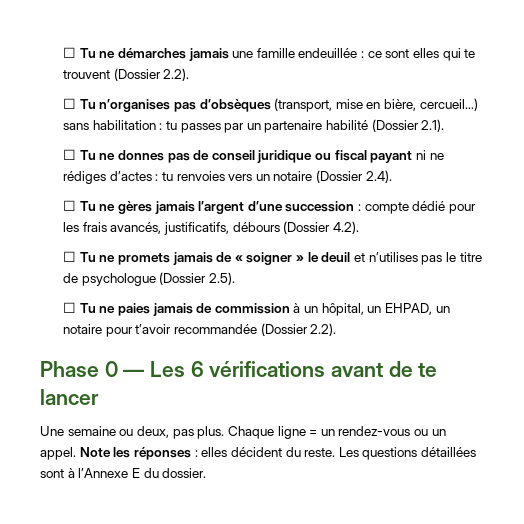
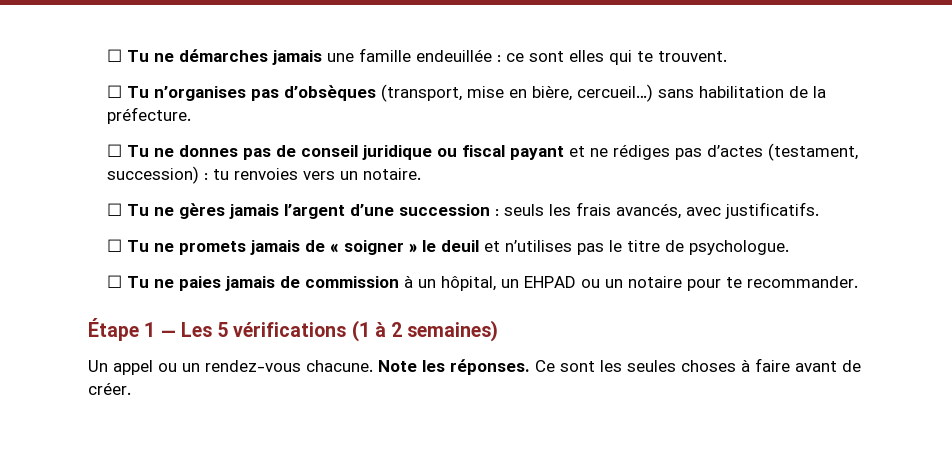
- ☐ Tu ne démarches jamais une famille endeuillée : ce sont elles qui te trouvent (Dossier 2.2).
+ ☐ Tu ne démarches jamais une famille endeuillée : ce sont elles qui te trouvent.
- ☐ Tu n’organises pas d’obsèques (transport, mise en bière, cercueil…) sans habilitation : tu passes par un partenaire habilité (Dossier 2.1).
+ ☐ Tu n’organises pas d’obsèques (transport, mise en bière, cercueil…) sans habilitation de la préfecture.
- ☐ Tu ne donnes pas de conseil juridique ou fiscal payant ni ne rédiges d’actes : tu renvoies vers un notaire (Dossier 2.4).
+ ☐ Tu ne donnes pas de conseil juridique ou fiscal payant et ne rédiges pas d’actes (testament, succession) : tu renvoies vers un notaire.
- ☐ Tu ne gères jamais l’argent d’une succession : compte dédié pour les frais avancés, justificatifs, débours (Dossier 4.2).
+ ☐ Tu ne gères jamais l’argent d’une succession : seuls les frais avancés, avec justificatifs.
- ☐ Tu ne promets jamais de « soigner » le deuil et n’utilises pas le titre de psychologue (Dossier 2.5).
+ ☐ Tu ne promets jamais de « soigner » le deuil et n’utilises pas le titre de psychologue.
- ☐ Tu ne paies jamais de commission à un hôpital, un EHPAD, un notaire pour t’avoir recommandée (Dossier 2.2).
- Phase 0 — Les 6 vérifications avant de te lancer
- Une semaine ou deux, pas plus. Chaque ligne = un rendez-vous ou un appel. Note les réponses : elles décident du reste. Les questions détaillées sont à l’Annexe E du dossier.
+ ☐ Tu ne paies jamais de commission à un hôpital, un EHPAD ou un notaire pour te recommander.
+ Étape 1 — Les 5 vérifications (1 à 2 semaines)
+ Un appel ou un rendez-vous chacune. Note les réponses. Ce sont les seules choses à faire avant de créer.

